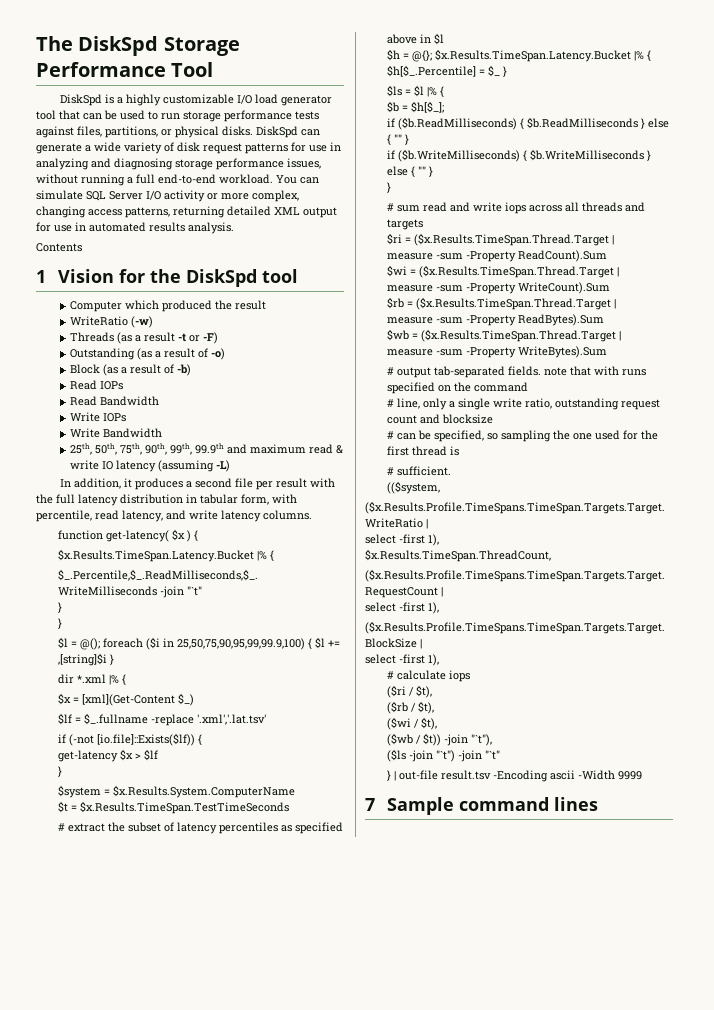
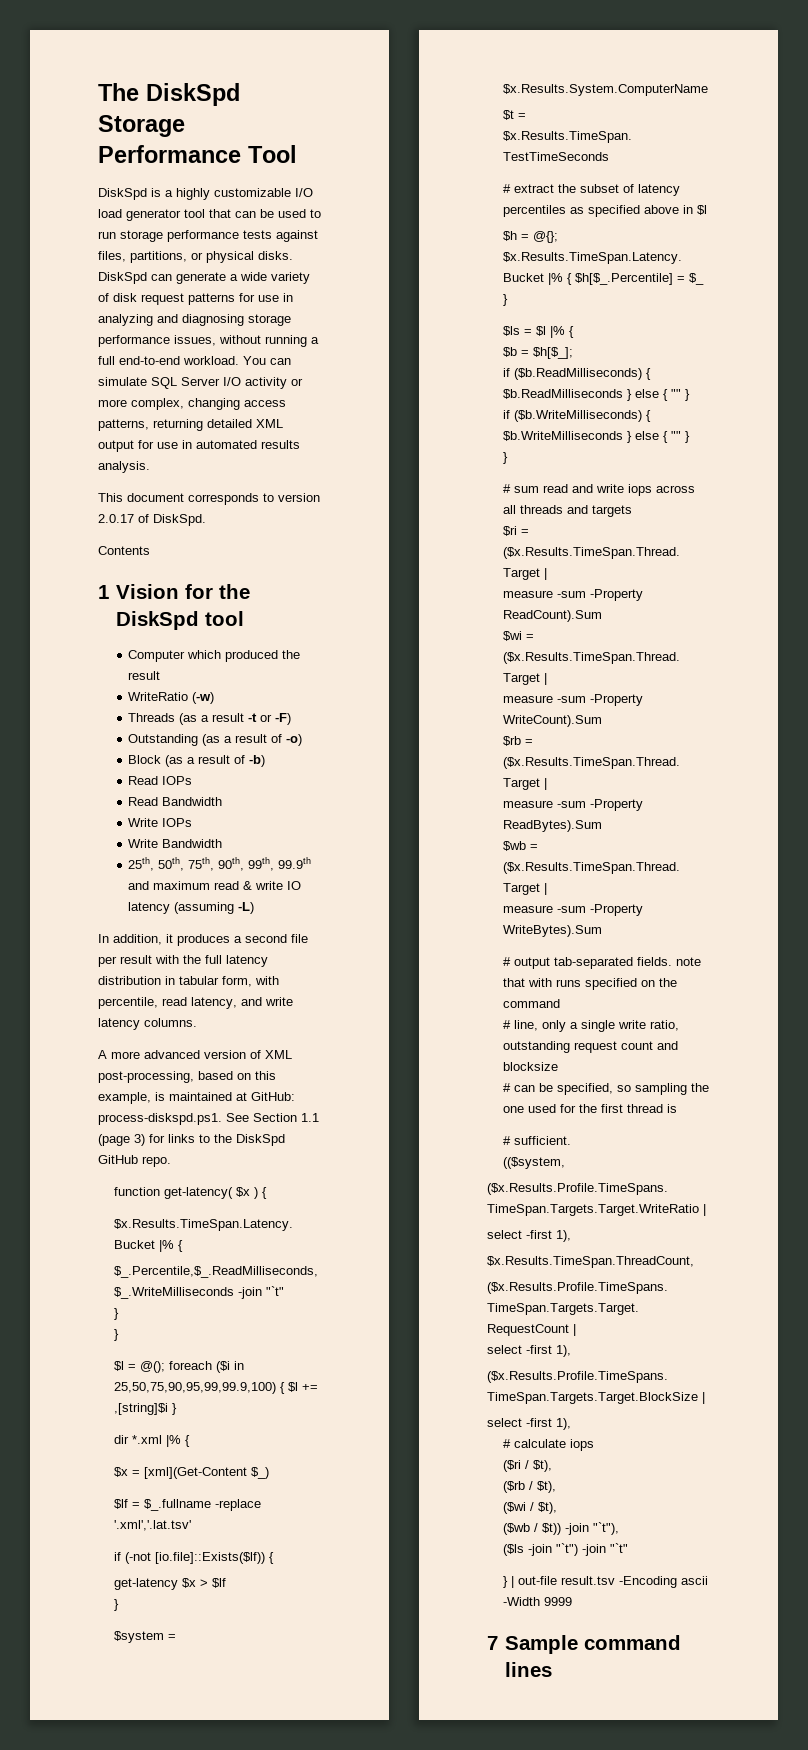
+ This document corresponds to version 2.0.17 of DiskSpd.
+ A more advanced version of XML post-processing, based on this example, is maintained at GitHub: process-diskspd.ps1. See Section 1.1 (page 3) for links to the DiskSpd GitHub repo.

